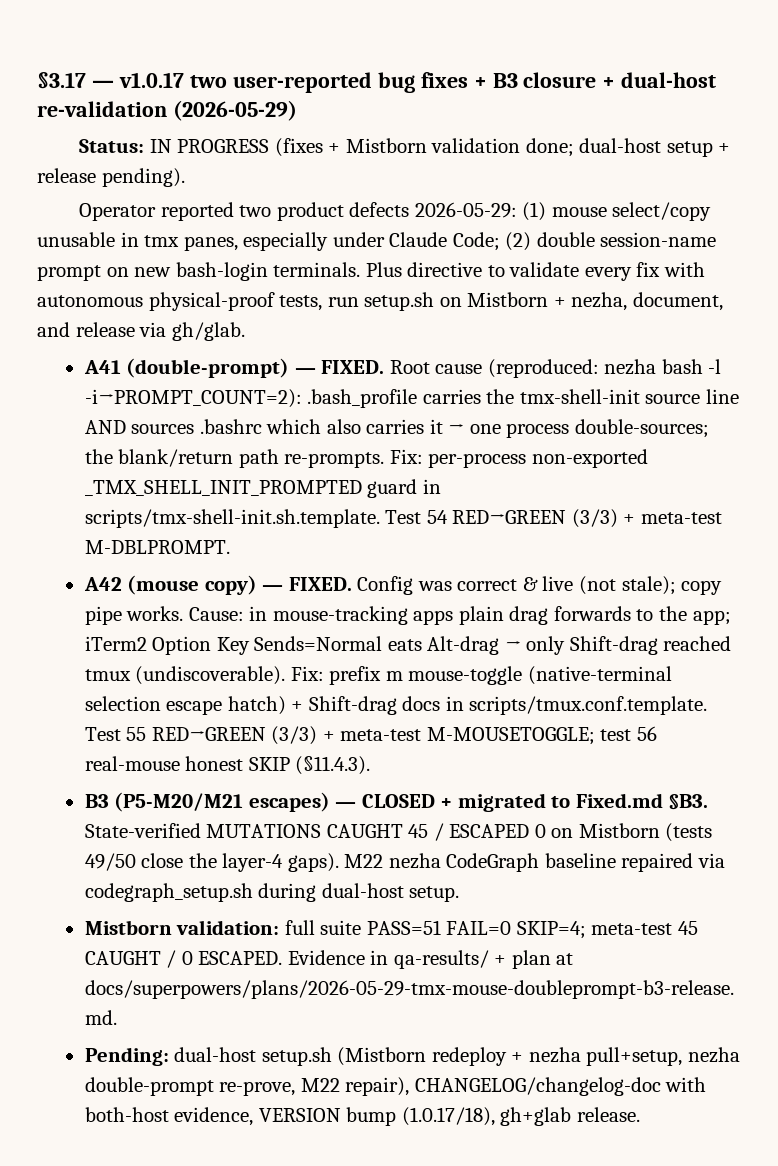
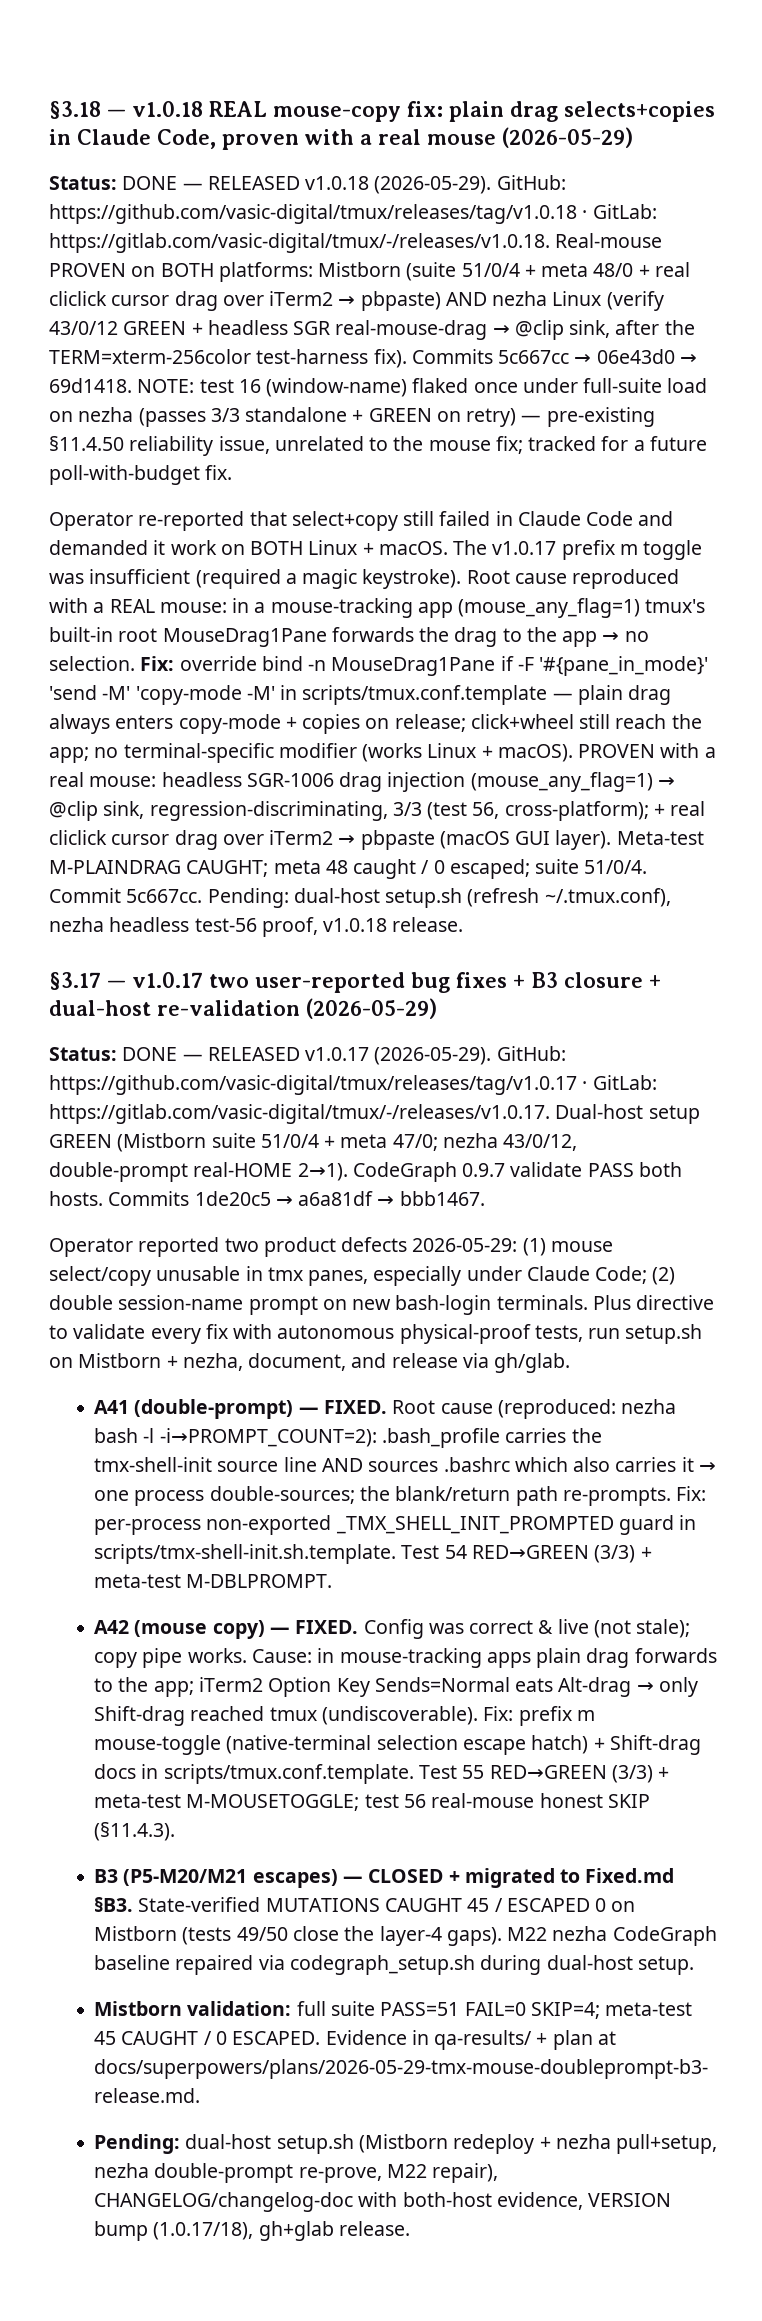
+ §3.18 — v1.0.18 REAL mouse-copy fix: plain drag selects+copies in Claude Code, proven with a real mouse (2026-05-29)
+ Status: DONE — RELEASED v1.0.18 (2026-05-29). GitHub: https://github.com/vasic-digital/tmux/releases/tag/v1.0.18 · GitLab: https://gitlab.com/vasic-digital/tmux/-/releases/v1.0.18. Real-mouse PROVEN on BOTH platforms: Mistborn (suite 51/0/4 + meta 48/0 + real cliclick cursor drag over iTerm2 → pbpaste) AND nezha Linux (verify 43/0/12 GREEN + headless SGR real-mouse-drag → @clip sink, after the TERM=xterm-256color test-harness fix). Commits 5c667cc → 06e43d0 → 69d1418. NOTE: test 16 (window-name) flaked once under full-suite load on nezha (passes 3/3 standalone + GREEN on retry) — pre-existing §11.4.50 reliability issue, unrelated to the mouse fix; tracked for a future poll-with-budget fix.
+ Operator re-reported that select+copy still failed in Claude Code and demanded it work on BOTH Linux + macOS. The v1.0.17 prefix m toggle was insufficient (required a magic keystroke). Root cause reproduced with a REAL mouse: in a mouse-tracking app (mouse_any_flag=1) tmux's built-in root MouseDrag1Pane forwards the drag to the app → no selection. Fix: override bind -n MouseDrag1Pane if -F '#{pane_in_mode}' 'send -M' 'copy-mode -M' in scripts/tmux.conf.template — plain drag always enters copy-mode + copies on release; click+wheel still reach the app; no terminal-specific modifier (works Linux + macOS). PROVEN with a real mouse: headless SGR-1006 drag injection (mouse_any_flag=1) → @clip sink, regression-discriminating, 3/3 (test 56, cross-platform); + real cliclick cursor drag over iTerm2 → pbpaste (macOS GUI layer). Meta-test M-PLAINDRAG CAUGHT; meta 48 caught / 0 escaped; suite 51/0/4. Commit 5c667cc. Pending: dual-host setup.sh (refresh ~/.tmux.conf), nezha headless test-56 proof, v1.0.18 release.
- Status: IN PROGRESS (fixes + Mistborn validation done; dual-host setup + release pending).
+ Status: DONE — RELEASED v1.0.17 (2026-05-29). GitHub: https://github.com/vasic-digital/tmux/releases/tag/v1.0.17 · GitLab: https://gitlab.com/vasic-digital/tmux/-/releases/v1.0.17. Dual-host setup GREEN (Mistborn suite 51/0/4 + meta 47/0; nezha 43/0/12, double-prompt real-HOME 2→1). CodeGraph 0.9.7 validate PASS both hosts. Commits 1de20c5 → a6a81df → bbb1467.

